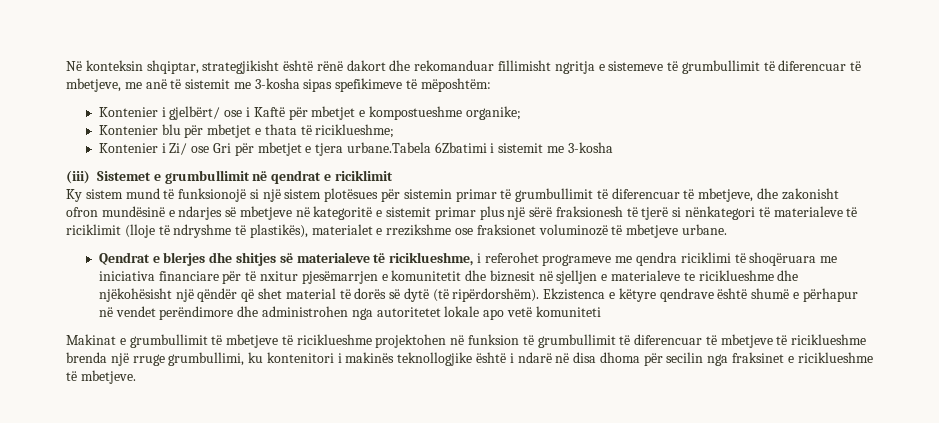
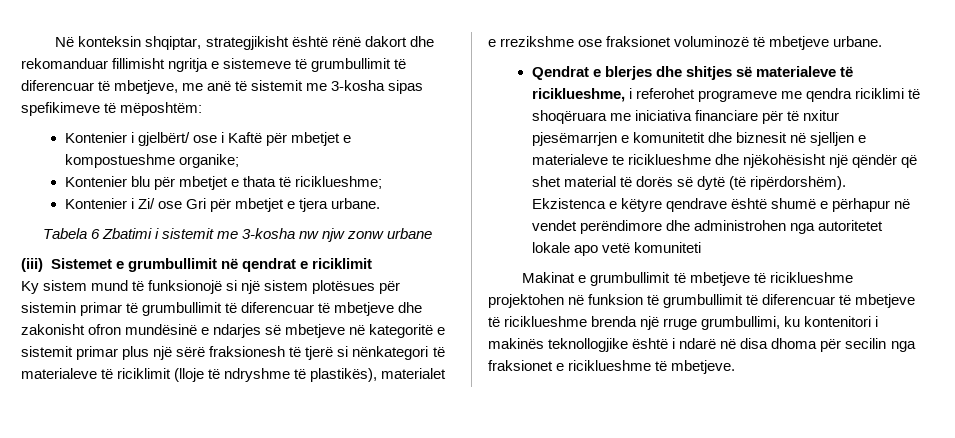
- Kontenier i Zi/ ose Gri për mbetjet e tjera urbane.Tabela 6Zbatimi i sistemit me 3-kosha
+ Kontenier i Zi/ ose Gri për mbetjet e tjera urbane.
+ Tabela 6 Zbatimi i sistemit me 3-kosha nw njw zonw urbane
- Ky sistem mund të funksionojë si një sistem plotësues për sistemin primar të grumbullimit të diferencuar të mbetjeve, dhe zakonisht ofron mundësinë e ndarjes së mbetjeve në kategoritë e sistemit primar plus një sërë fraksionesh të tjerë si nënkategori të materialeve të riciklimit (lloje të ndryshme të plastikës), materialet e rrezikshme ose fraksionet voluminozë të mbetjeve urbane.
+ Ky sistem mund të funksionojë si një sistem plotësues për sistemin primar të grumbullimit të diferencuar të mbetjeve dhe zakonisht ofron mundësinë e ndarjes së mbetjeve në kategoritë e sistemit primar plus një sërë fraksionesh të tjerë si nënkategori të materialeve të riciklimit (lloje të ndryshme të plastikës), materialet e rrezikshme ose fraksionet voluminozë të mbetjeve urbane.
- Makinat e grumbullimit të mbetjeve të riciklueshme projektohen në funksion të grumbullimit të diferencuar të mbetjeve të riciklueshme brenda një rruge grumbullimi, ku kontenitori i makinës teknollogjike është i ndarë në disa dhoma për secilin nga fraksinet e riciklueshme të mbetjeve.
+ Makinat e grumbullimit të mbetjeve të riciklueshme projektohen në funksion të grumbullimit të diferencuar të mbetjeve të riciklueshme brenda një rruge grumbullimi, ku kontenitori i makinës teknollogjike është i ndarë në disa dhoma për secilin nga fraksionet e riciklueshme të mbetjeve.

